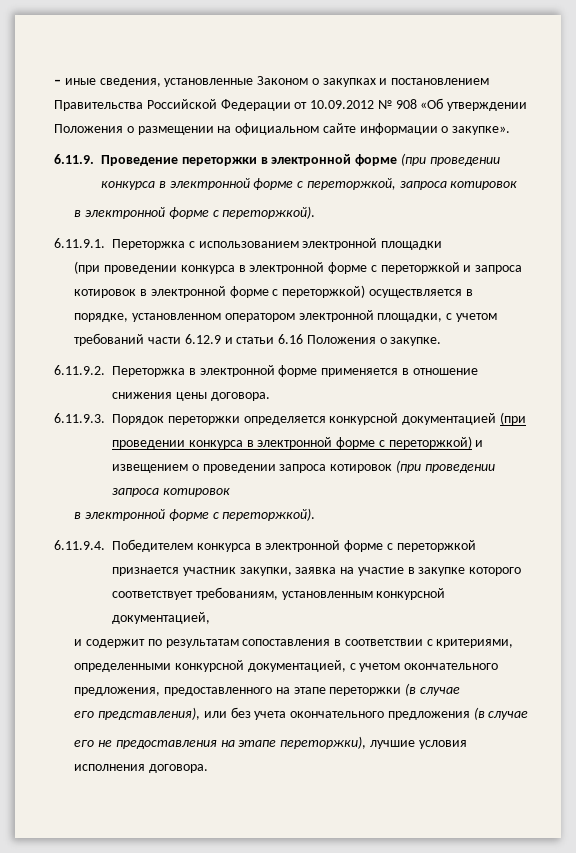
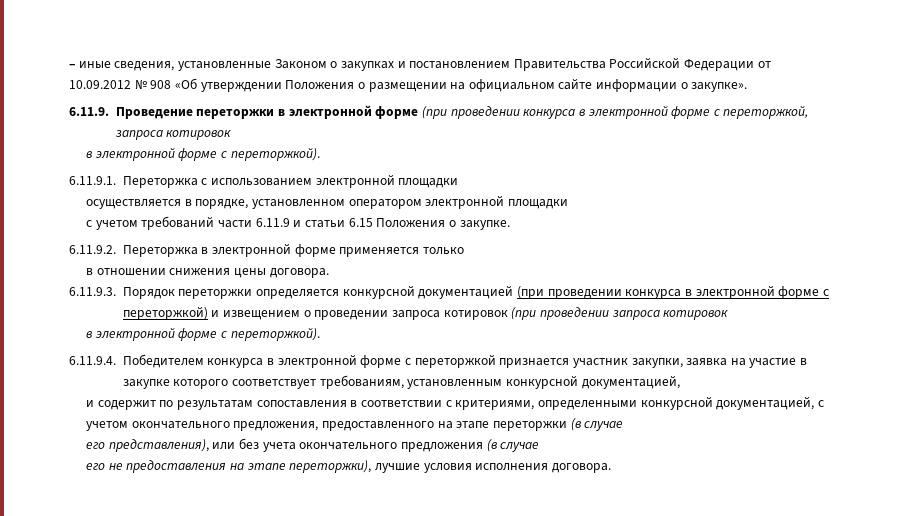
- (при проведении конкурса в электронной форме с переторжкой и запроса котировок в электронной форме с переторжкой) осуществляется в порядке, установленном оператором электронной площадки, с учетом требований части 6.12.9 и статьи 6.16 Положения о закупке.
+ осуществляется в порядке, установленном оператором электронной площадки
+ с учетом требований части 6.11.9 и статьи 6.15 Положения о закупке.
- 6.11.9.2. Переторжка в электронной форме применяется в отношение снижения цены договора.
+ 6.11.9.2. Переторжка в электронной форме применяется только
+ в отношении снижения цены договора.

